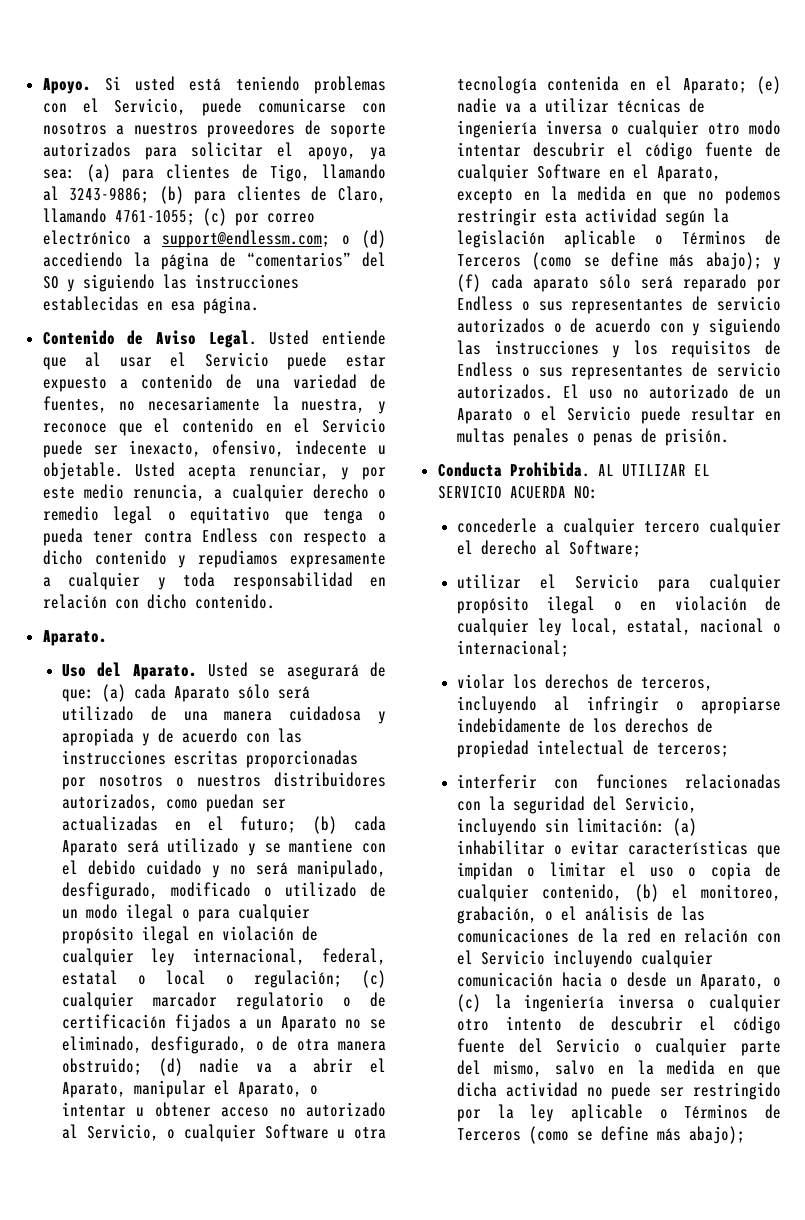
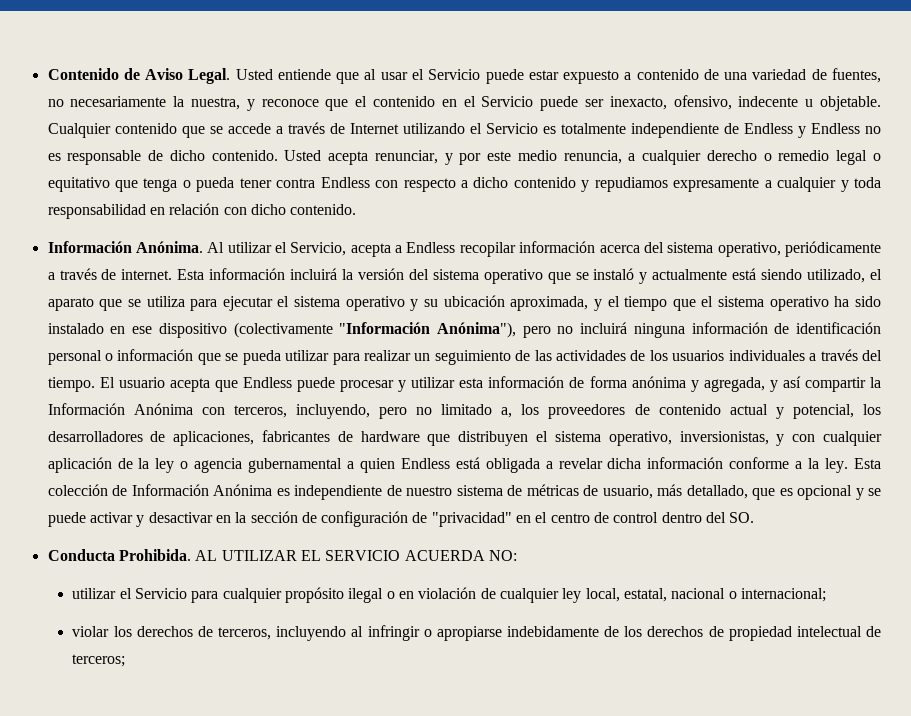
- Apoyo. Si usted está teniendo problemas con el Servicio, puede comunicarse con nosotros a nuestros proveedores de soporte autorizados para solicitar el apoyo, ya sea: (a) para clientes de Tigo, llamando al 3243-9886; (b) para clientes de Claro, llamando 4761-1055; (c) por correo electrónico a support@endlessm.com; o (d) accediendo la página de “comentarios” del SO y siguiendo las instrucciones establecidas en esa página.
+ Cualquier contenido que se accede a través de Internet utilizando el Servicio es totalmente independiente de Endless y Endless no es responsable de dicho contenido.
  Usted acepta renunciar, y por este medio renuncia, a cualquier derecho o remedio legal o equitativo que tenga o pueda tener contra Endless con respecto a dicho contenido y repudiamos expresamente a cualquier y toda responsabilidad en relación con dicho contenido.
- Aparato.
- Uso del Aparato. Usted se asegurará de que: (a) cada Aparato sólo será utilizado de una manera cuidadosa y apropiada y de acuerdo con las instrucciones escritas proporcionadas por nosotros o nuestros distribuidores autorizados, como puedan ser actualizadas en el futuro; (b) cada Aparato será utilizado y se mantiene con el debido cuidado y no será manipulado, desfigurado, modificado o utilizado de un modo ilegal o para cualquier propósito ilegal en violación de cualquier ley internacional, federal, estatal o local o regulación; (c) cualquier marcador regulatorio o de certificación fijados a un Aparato no se eliminado, desfigurado, o de otra manera obstruido; (d) nadie va a abrir el Aparato, manipular el Aparato, o intentar u obtener acceso no autorizado al Servicio, o cualquier Software u otra tecnología contenida en el Aparato; (e) nadie va a utilizar técnicas de ingeniería inversa o cualquier otro modo intentar descubrir el código fuente de cualquier Software en el Aparato, excepto en la medida en que no podemos restringir esta actividad según la legislación aplicable o Términos de Terceros (como se define más abajo); y (f) cada aparato sólo será reparado por Endless o sus representantes de servicio autorizados o de acuerdo con y siguiendo las instrucciones y los requisitos de Endless o sus representantes de servicio autorizados. El uso no autorizado de un Aparato o el Servicio puede resultar en multas penales o penas de prisión.
+ Información Anónima. Al utilizar el Servicio, acepta a Endless recopilar información acerca del sistema operativo, periódicamente a través de internet. Esta información incluirá la versión del sistema operativo que se instaló y actualmente está siendo utilizado, el aparato que se utiliza para ejecutar el sistema operativo y su ubicación aproximada, y el tiempo que el sistema operativo ha sido instalado en ese dispositivo (colectivamente "Información Anónima"), pero no incluirá ninguna información de identificación personal o información que se pueda utilizar para realizar un seguimiento de las actividades de los usuarios individuales a través del tiempo. El usuario acepta que Endless puede procesar y utilizar esta información de forma anónima y agregada, y así compartir la Información Anónima con terceros, incluyendo, pero no limitado a, los proveedores de contenido actual y potencial, los desarrolladores de aplicaciones, fabricantes de hardware que distribuyen el sistema operativo, inversionistas, y con cualquier aplicación de la ley o agencia gubernamental a quien Endless está obligada a revelar dicha información conforme a la ley. Esta colección de Información Anónima es independiente de nuestro sistema de métricas de usuario, más detallado, que es opcional y se puede activar y desactivar en la sección de configuración de "privacidad" en el centro de control dentro del SO.
- concederle a cualquier tercero cualquier el derecho al Software;
- interferir con funciones relacionadas con la seguridad del Servicio, incluyendo sin limitación: (a) inhabilitar o evitar características que impidan o limitar el uso o copia de cualquier contenido, (b) el monitoreo, grabación, o el análisis de las comunicaciones de la red en relación con el Servicio incluyendo cualquier comunicación hacia o desde un Aparato, o (c) la ingeniería inversa o cualquier otro intento de descubrir el código fuente del Servicio o cualquier parte del mismo, salvo en la medida en que dicha actividad no puede ser restringido por la ley aplicable o Términos de Terceros (como se define más abajo);

